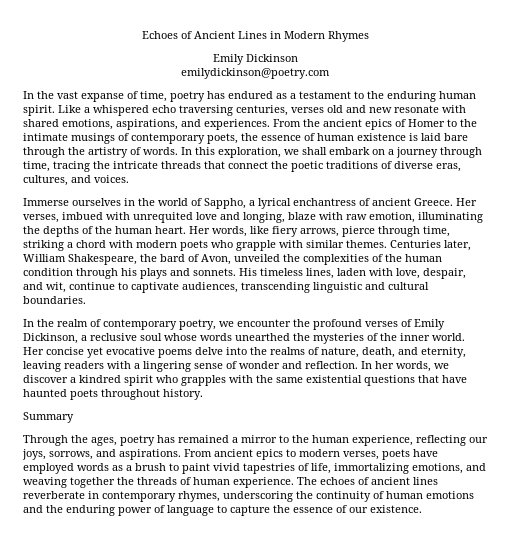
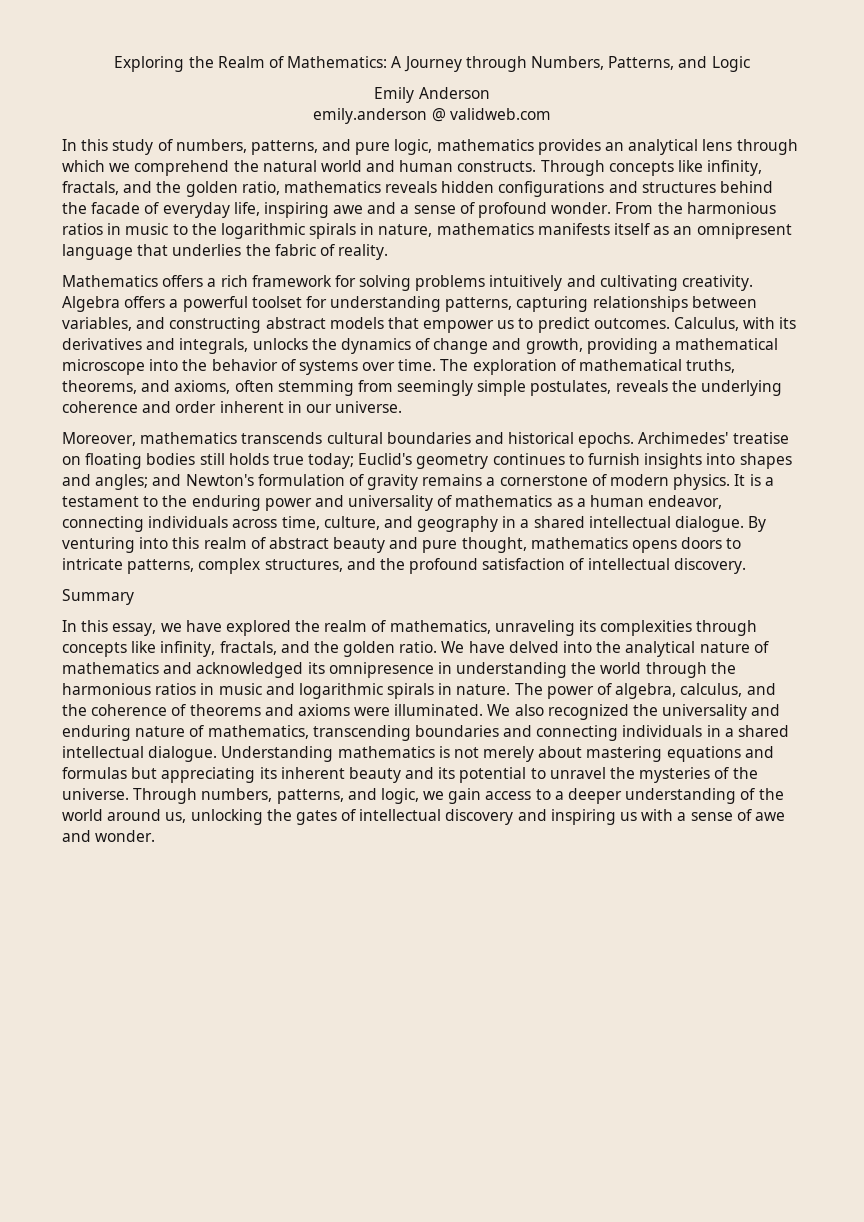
- Echoes of Ancient Lines in Modern Rhymes
- Emily Dickinson
- emilydickinson@poetry.com
- In the vast expanse of time, poetry has endured as a testament to the enduring human spirit. Like a whispered echo traversing centuries, verses old and new resonate with shared emotions, aspirations, and experiences. From the ancient epics of Homer to the intimate musings of contemporary poets, the essence of human existence is laid bare through the artistry of words. In this exploration, we shall embark on a journey through time, tracing the intricate threads that connect the poetic traditions of diverse eras, cultures, and voices.
- Immerse ourselves in the world of Sappho, a lyrical enchantress of ancient Greece. Her verses, imbued with unrequited love and longing, blaze with raw emotion, illuminating the depths of the human heart. Her words, like fiery arrows, pierce through time, striking a chord with modern poets who grapple with similar themes. Centuries later, William Shakespeare, the bard of Avon, unveiled the complexities of the human condition through his plays and sonnets. His timeless lines, laden with love, despair, and wit, continue to captivate audiences, transcending linguistic and cultural boundaries.
- In the realm of contemporary poetry, we encounter the profound verses of Emily Dickinson, a reclusive soul whose words unearthed the mysteries of the inner world. Her concise yet evocative poems delve into the realms of nature, death, and eternity, leaving readers with a lingering sense of wonder and reflection. In her words, we discover a kindred spirit who grapples with the same existential questions that have haunted poets throughout history.
+ Exploring the Realm of Mathematics: A Journey through Numbers, Patterns, and Logic
+ Emily Anderson
+ emily.anderson @ validweb.com
+ In this study of numbers, patterns, and pure logic, mathematics provides an analytical lens through which we comprehend the natural world and human constructs. Through concepts like infinity, fractals, and the golden ratio, mathematics reveals hidden configurations and structures behind the facade of everyday life, inspiring awe and a sense of profound wonder. From the harmonious ratios in music to the logarithmic spirals in nature, mathematics manifests itself as an omnipresent language that underlies the fabric of reality.
+ Mathematics offers a rich framework for solving problems intuitively and cultivating creativity. Algebra offers a powerful toolset for understanding patterns, capturing relationships between variables, and constructing abstract models that empower us to predict outcomes. Calculus, with its derivatives and integrals, unlocks the dynamics of change and growth, providing a mathematical microscope into the behavior of systems over time. The exploration of mathematical truths, theorems, and axioms, often stemming from seemingly simple postulates, reveals the underlying coherence and order inherent in our universe.
+ Moreover, mathematics transcends cultural boundaries and historical epochs. Archimedes' treatise on floating bodies still holds true today; Euclid's geometry continues to furnish insights into shapes and angles; and Newton's formulation of gravity remains a cornerstone of modern physics. It is a testament to the enduring power and universality of mathematics as a human endeavor, connecting individuals across time, culture, and geography in a shared intellectual dialogue. By venturing into this realm of abstract beauty and pure thought, mathematics opens doors to intricate patterns, complex structures, and the profound satisfaction of intellectual discovery.
  Summary
- Through the ages, poetry has remained a mirror to the human experience, reflecting our joys, sorrows, and aspirations. From ancient epics to modern verses, poets have employed words as a brush to paint vivid tapestries of life, immortalizing emotions, and weaving together the threads of human experience. The echoes of ancient lines reverberate in contemporary rhymes, underscoring the continuity of human emotions and the enduring power of language to capture the essence of our existence.
+ In this essay, we have explored the realm of mathematics, unraveling its complexities through concepts like infinity, fractals, and the golden ratio. We have delved into the analytical nature of mathematics and acknowledged its omnipresence in understanding the world through the harmonious ratios in music and logarithmic spirals in nature. The power of algebra, calculus, and the coherence of theorems and axioms were illuminated. We also recognized the universality and enduring nature of mathematics, transcending boundaries and connecting individuals in a shared intellectual dialogue. Understanding mathematics is not merely about mastering equations and formulas but appreciating its inherent beauty and its potential to unravel the mysteries of the universe. Through numbers, patterns, and logic, we gain access to a deeper understanding of the world around us, unlocking the gates of intellectual discovery and inspiring us with a sense of awe and wonder.

